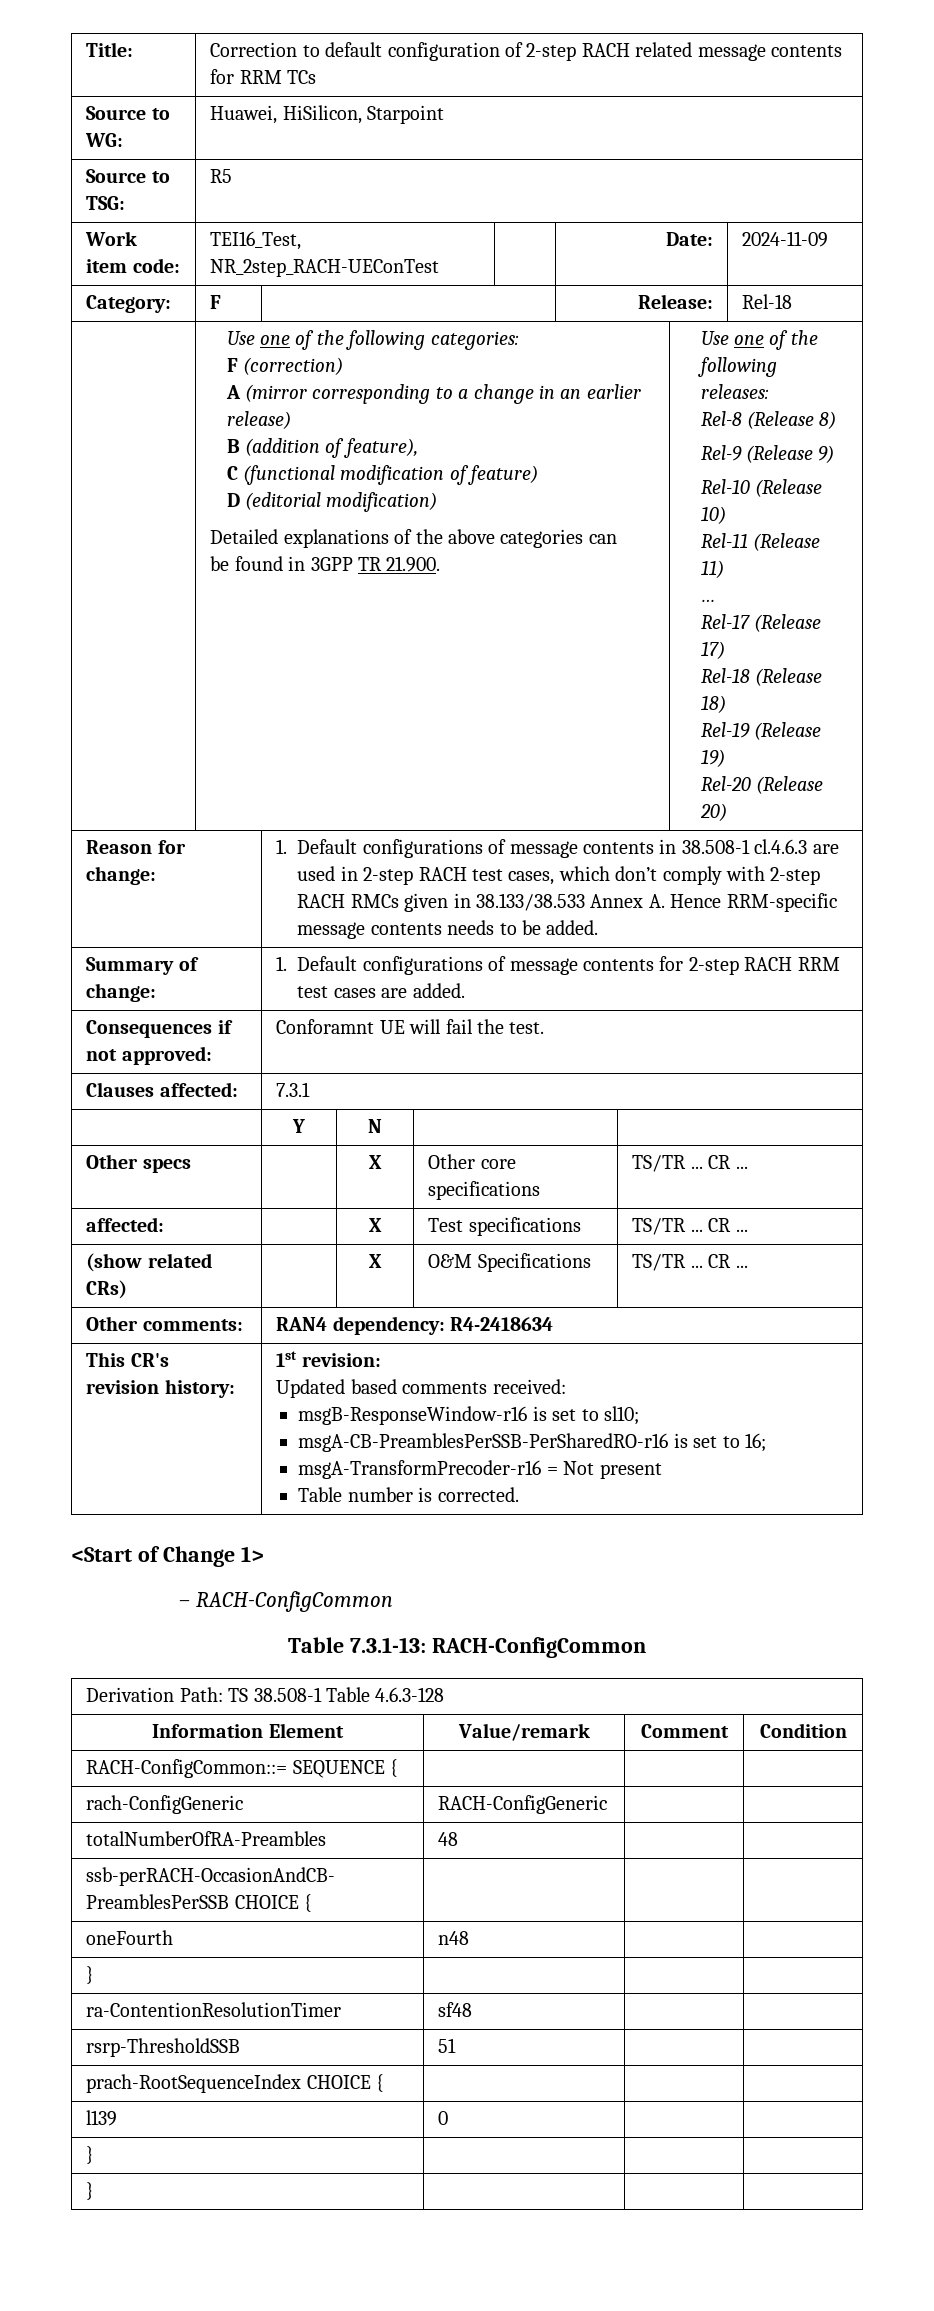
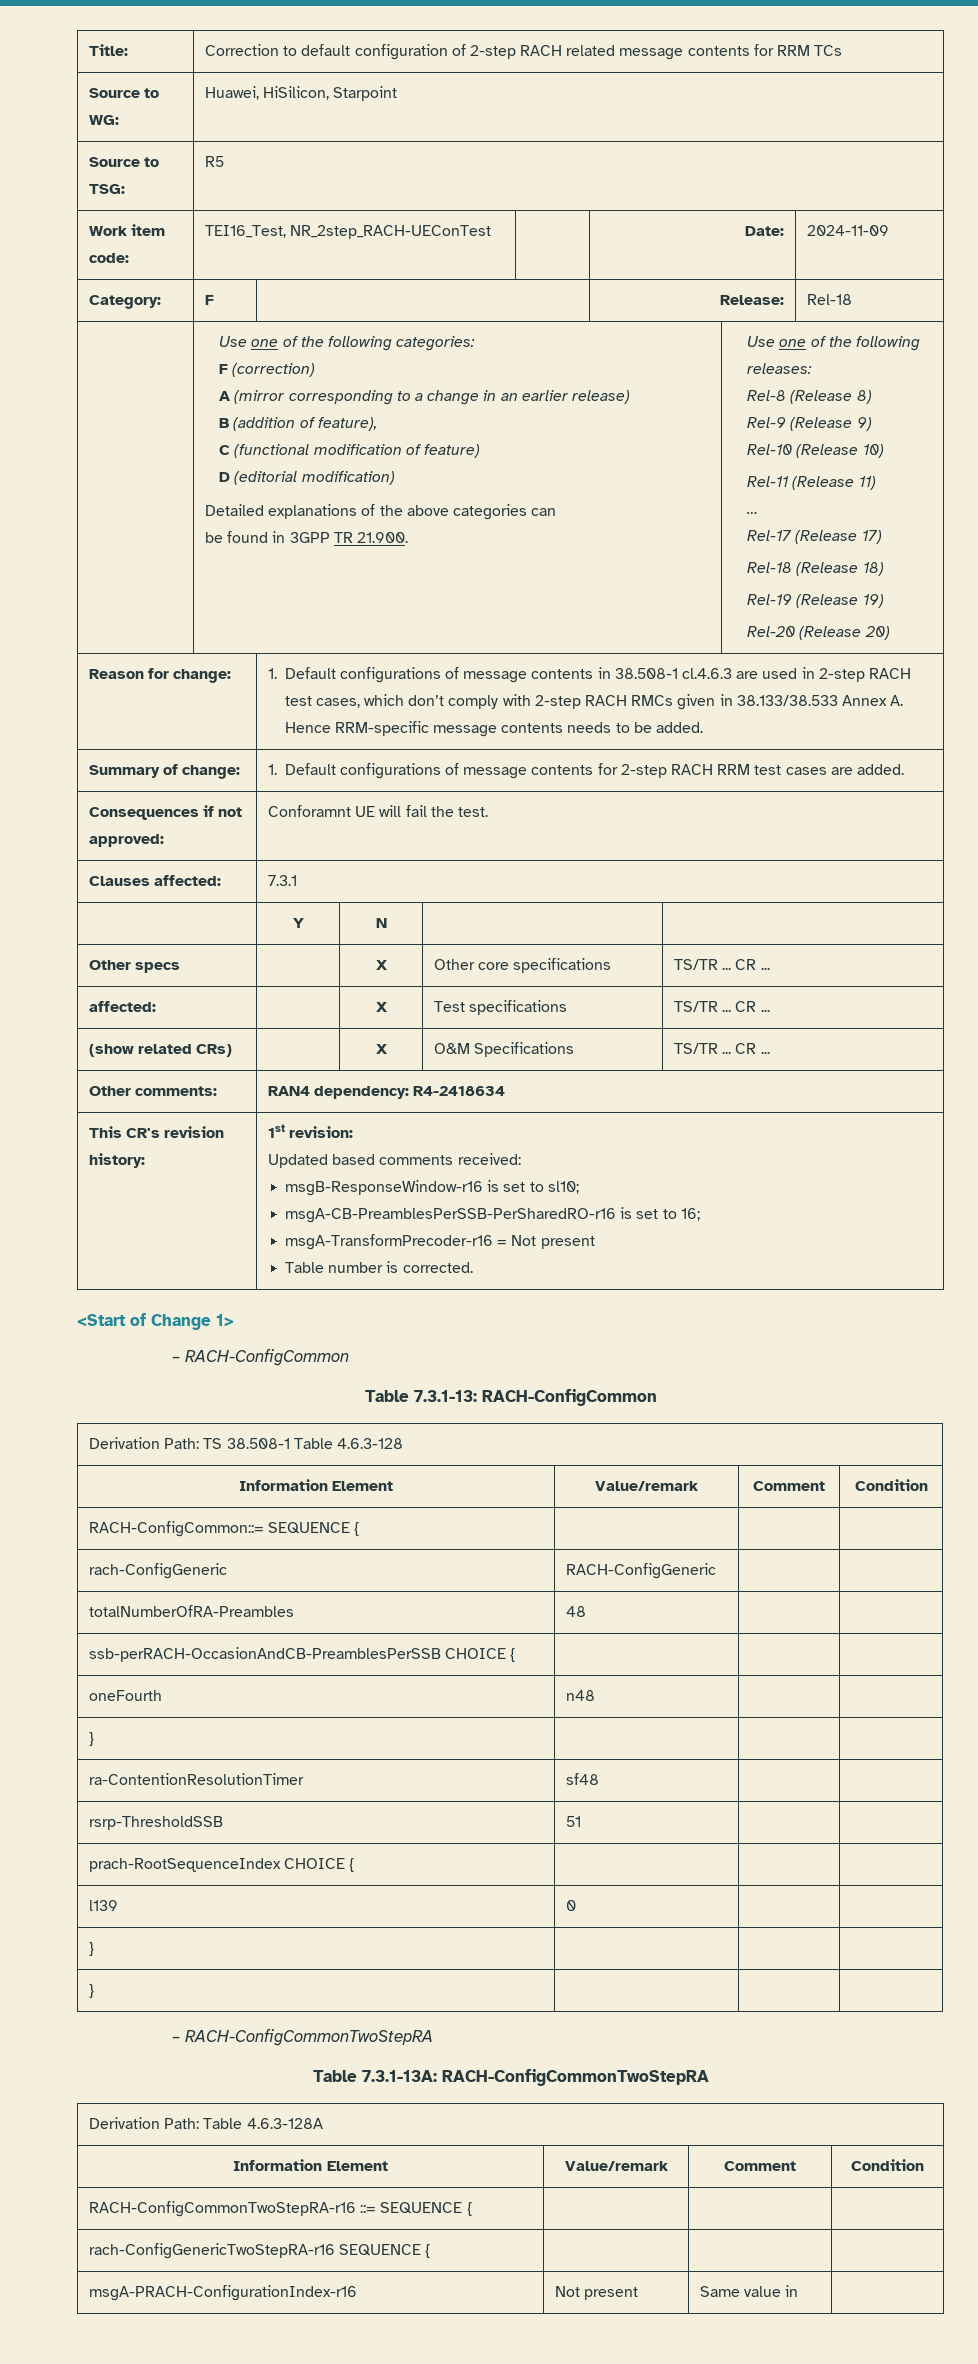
+ – RACH-ConfigCommonTwoStepRA
+ Table 7.3.1-13A: RACH-ConfigCommonTwoStepRA
+ Derivation Path: Table 4.6.3-128A
+ Information Element | Value/remark | Comment | Condition
+ RACH-ConfigCommonTwoStepRA-r16 ::= SEQUENCE { | | |
+ rach-ConfigGenericTwoStepRA-r16 SEQUENCE { | | |
+ msgA-PRACH-ConfigurationIndex-r16 | Not present | Same value in |

